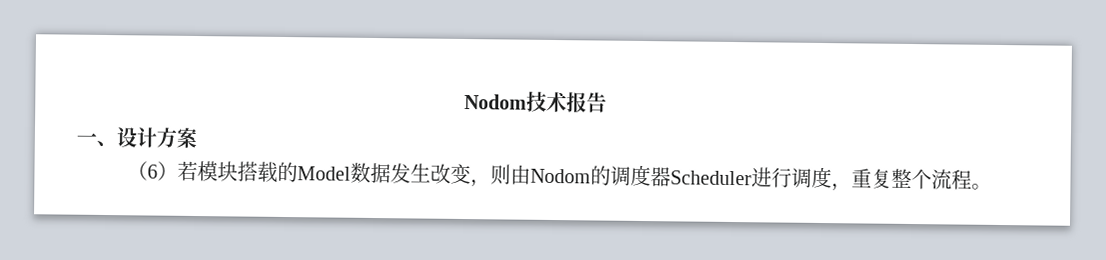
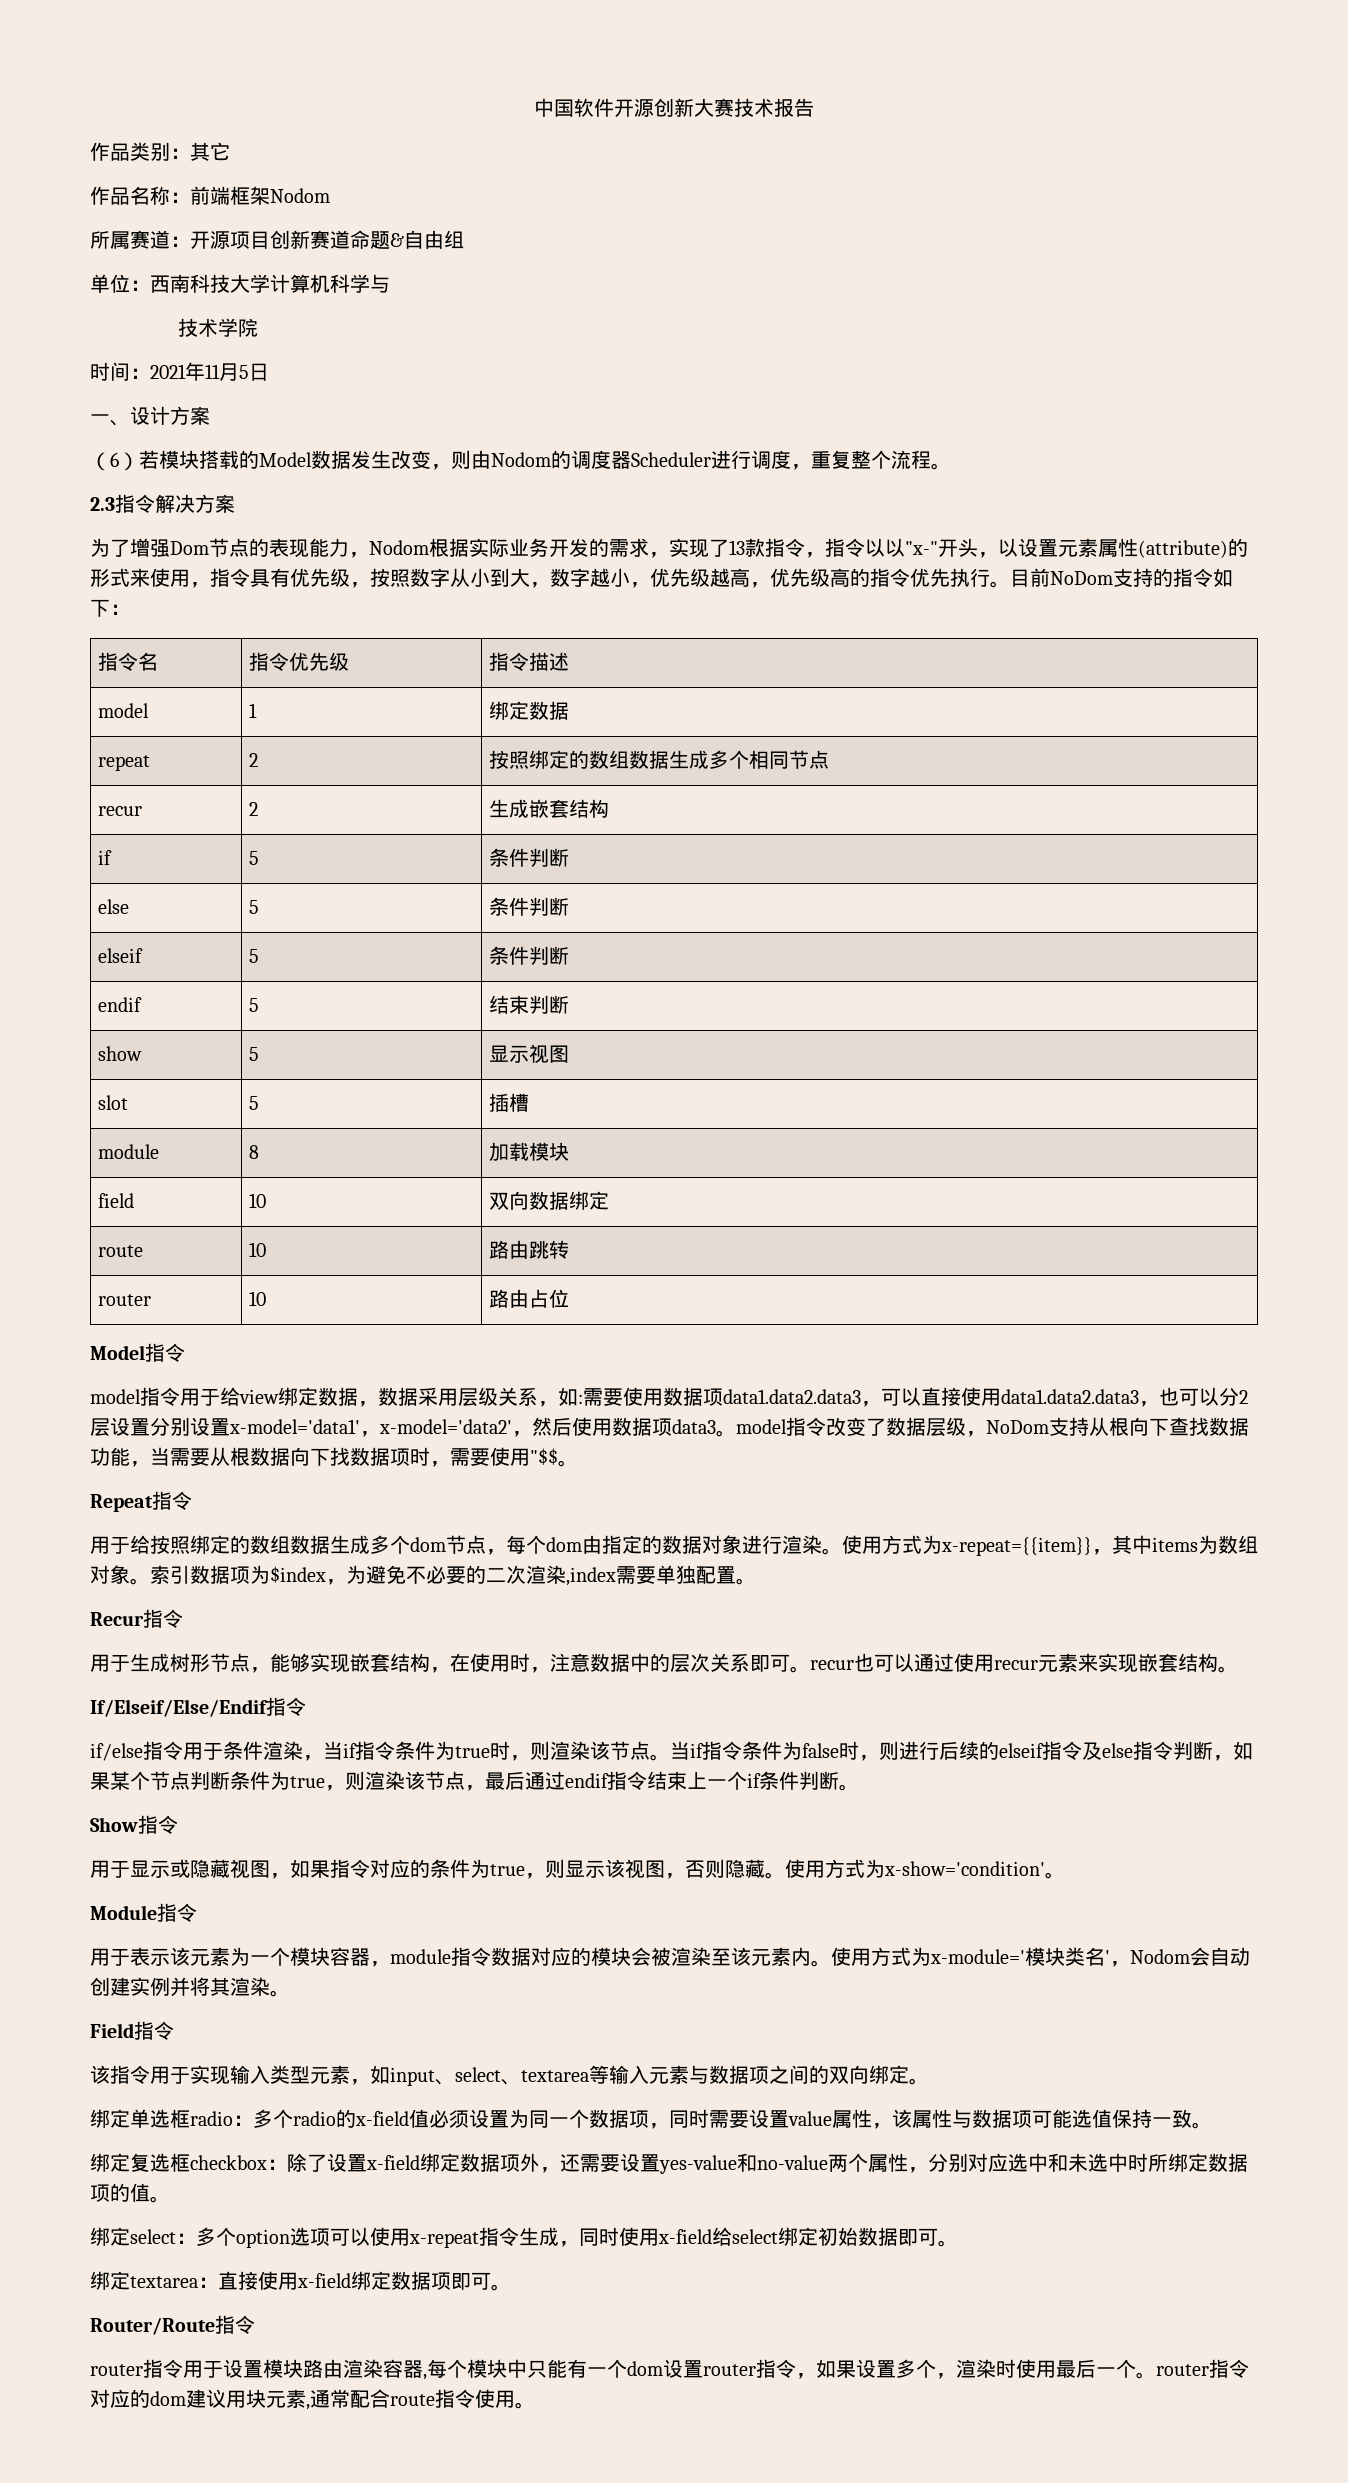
- Nodom技术报告
+ 中国软件开源创新大赛技术报告
+ 作品类别：其它
+ 作品名称：前端框架Nodom
+ 所属赛道：开源项目创新赛道命题&自由组
+ 单位：西南科技大学计算机科学与
+ 技术学院
+ 时间：2021年11月5日
+ 2.3指令解决方案
+ 为了增强Dom节点的表现能力，Nodom根据实际业务开发的需求，实现了13款指令，指令以以"x-"开头，以设置元素属性(attribute)的形式来使用，指令具有优先级，按照数字从小到大，数字越小，优先级越高，优先级高的指令优先执行。目前NoDom支持的指令如下：
+ 指令名 | 指令优先级 | 指令描述
+ model | 1 | 绑定数据
+ repeat | 2 | 按照绑定的数组数据生成多个相同节点
+ recur | 2 | 生成嵌套结构
+ if | 5 | 条件判断
+ else | 5 | 条件判断
+ elseif | 5 | 条件判断
+ endif | 5 | 结束判断
+ show | 5 | 显示视图
+ slot | 5 | 插槽
+ module | 8 | 加载模块
+ field | 10 | 双向数据绑定
+ route | 10 | 路由跳转
+ router | 10 | 路由占位
+ Model指令
+ model指令用于给view绑定数据，数据采用层级关系，如:需要使用数据项data1.data2.data3，可以直接使用data1.data2.data3，也可以分2层设置分别设置x-model='data1'，x-model='data2'，然后使用数据项data3。model指令改变了数据层级，NoDom支持从根向下查找数据功能，当需要从根数据向下找数据项时，需要使用"$$。
+ Repeat指令
+ 用于给按照绑定的数组数据生成多个dom节点，每个dom由指定的数据对象进行渲染。使用方式为x-repeat={{item}}，其中items为数组对象。索引数据项为$index，为避免不必要的二次渲染,index需要单独配置。
+ Recur指令
+ 用于生成树形节点，能够实现嵌套结构，在使用时，注意数据中的层次关系即可。recur也可以通过使用recur元素来实现嵌套结构。
+ If/Elseif/Else/Endif指令
+ if/else指令用于条件渲染，当if指令条件为true时，则渲染该节点。当if指令条件为false时，则进行后续的elseif指令及else指令判断，如果某个节点判断条件为true，则渲染该节点，最后通过endif指令结束上一个if条件判断。
+ Show指令
+ 用于显示或隐藏视图，如果指令对应的条件为true，则显示该视图，否则隐藏。使用方式为x-show='condition'。
+ Module指令
+ 用于表示该元素为一个模块容器，module指令数据对应的模块会被渲染至该元素内。使用方式为x-module='模块类名'，Nodom会自动创建实例并将其渲染。
+ Field指令
+ 该指令用于实现输入类型元素，如input、select、textarea等输入元素与数据项之间的双向绑定。
+ 绑定单选框radio：多个radio的x-field值必须设置为同一个数据项，同时需要设置value属性，该属性与数据项可能选值保持一致。
+ 绑定复选框checkbox：除了设置x-field绑定数据项外，还需要设置yes-value和no-value两个属性，分别对应选中和未选中时所绑定数据项的值。
+ 绑定select：多个option选项可以使用x-repeat指令生成，同时使用x-field给select绑定初始数据即可。
+ 绑定textarea：直接使用x-field绑定数据项即可。
+ Router/Route指令
+ router指令用于设置模块路由渲染容器,每个模块中只能有一个dom设置router指令，如果设置多个，渲染时使用最后一个。router指令对应的dom建议用块元素,通常配合route指令使用。

